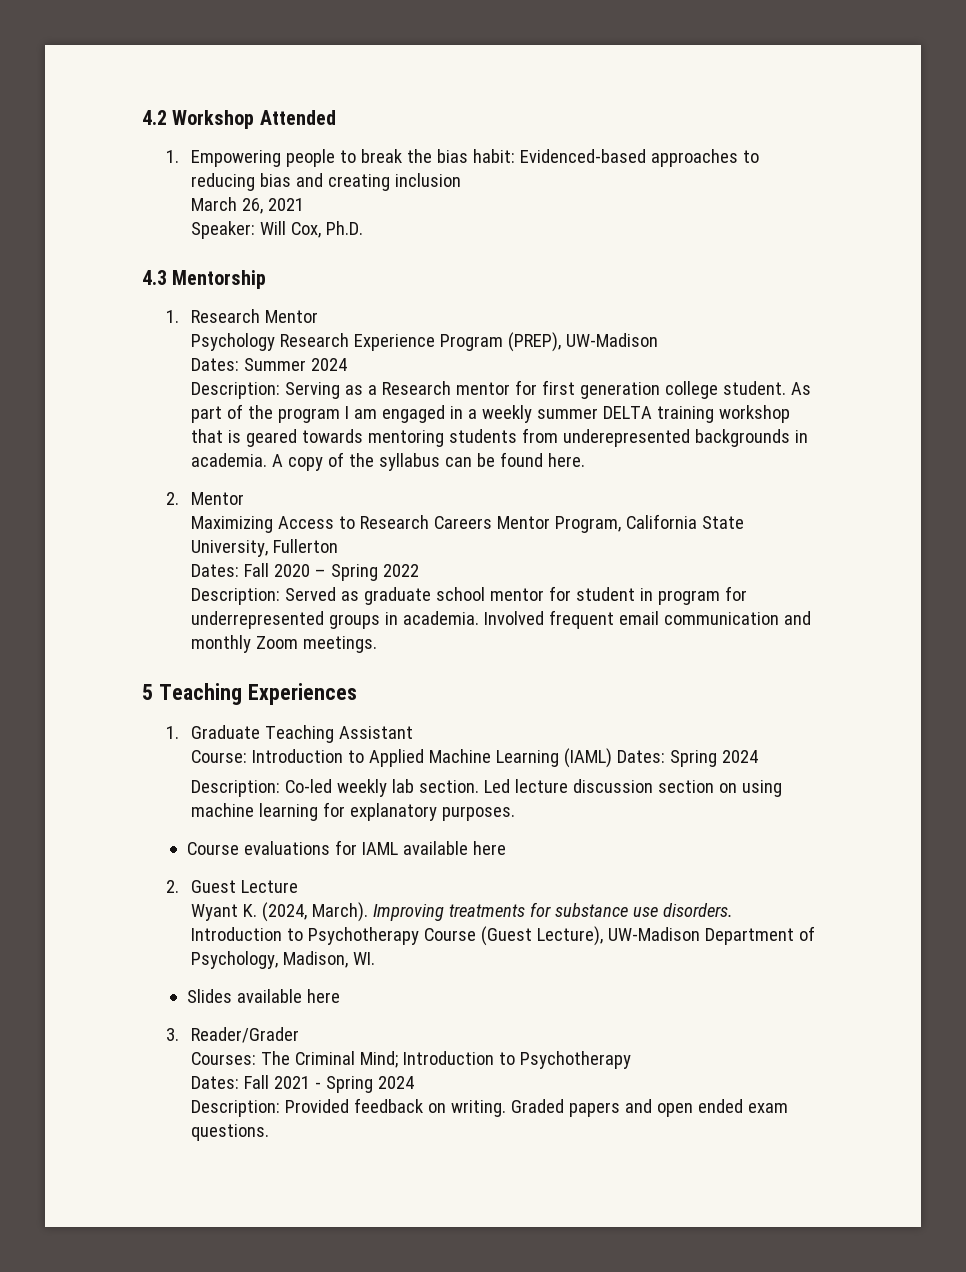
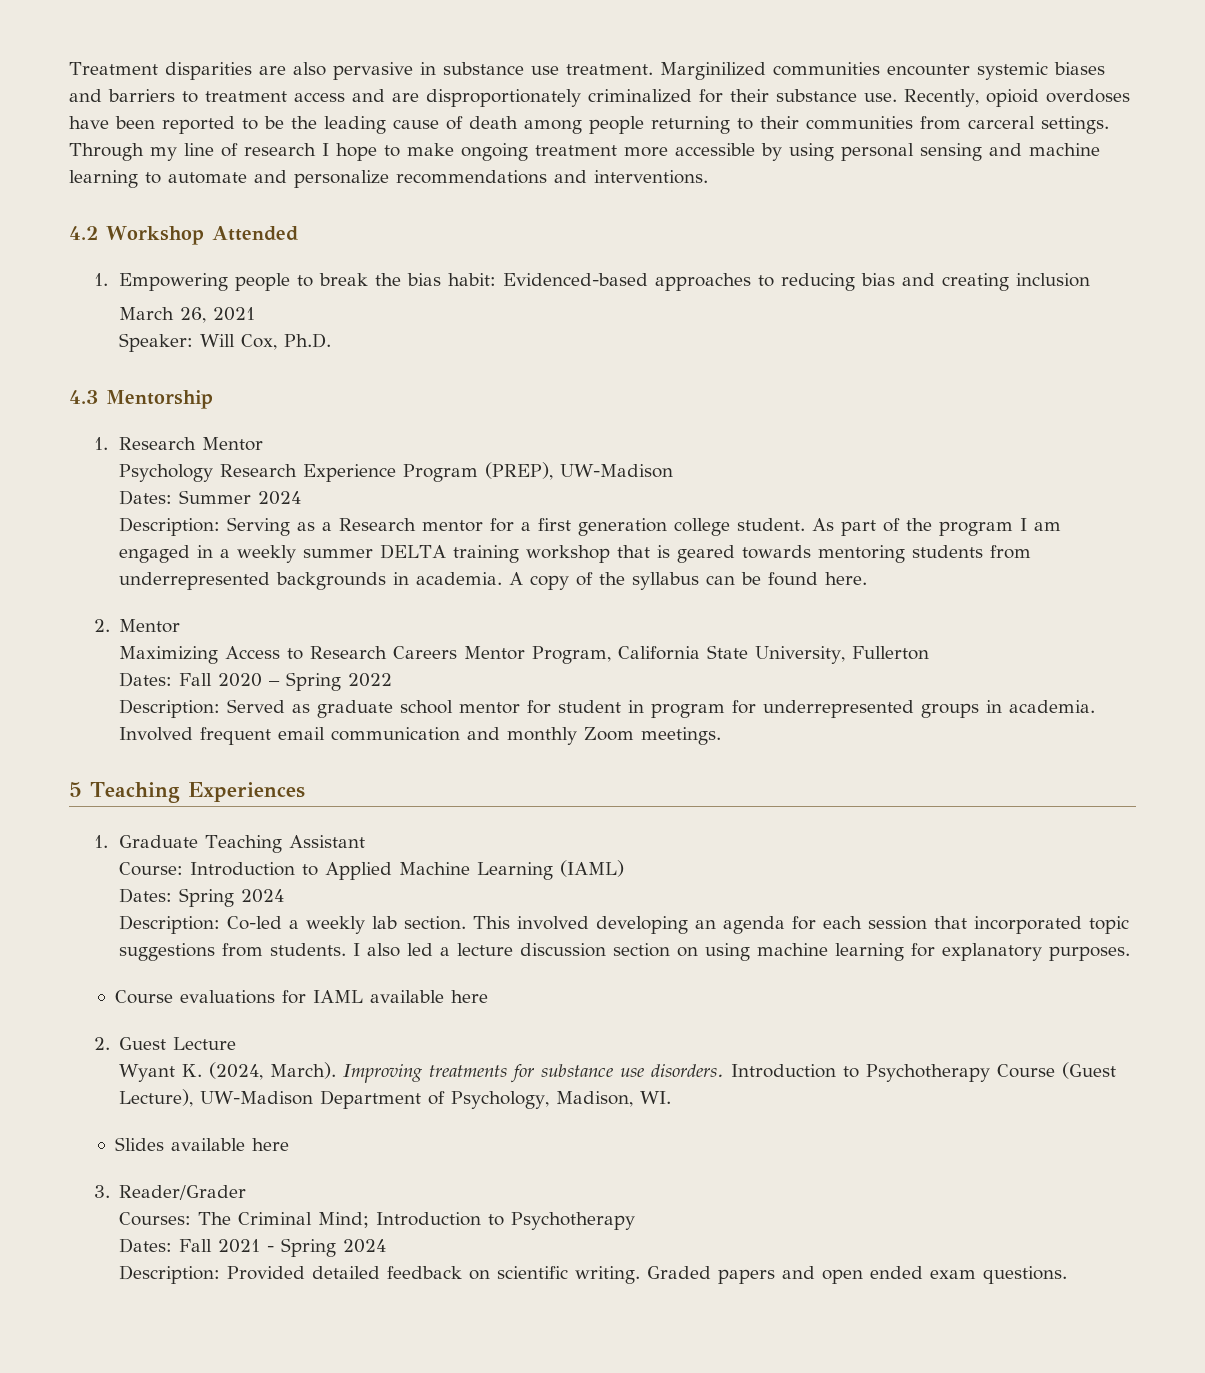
+ Treatment disparities are also pervasive in substance use treatment. Marginilized communities encounter systemic biases and barriers to treatment access and are disproportionately criminalized for their substance use. Recently, opioid overdoses have been reported to be the leading cause of death among people returning to their communities from carceral settings. Through my line of research I hope to make ongoing treatment more accessible by using personal sensing and machine learning to automate and personalize recommendations and interventions.
- Description: Serving as a Research mentor for first generation college student.
+ Description: Serving as a Research mentor for a first generation college student.
- As part of the program I am engaged in a weekly summer DELTA training workshop that is geared towards mentoring students from underepresented backgrounds in academia.
+ As part of the program I am engaged in a weekly summer DELTA training workshop that is geared towards mentoring students from underrepresented backgrounds in academia.
- Course: Introduction to Applied Machine Learning (IAML) Dates: Spring 2024
+ Course: Introduction to Applied Machine Learning (IAML)
+ Dates: Spring 2024
- Description: Co-led weekly lab section.
+ Description: Co-led a weekly lab section.
- Led lecture discussion section on using machine learning for explanatory purposes.
+ This involved developing an agenda for each session that incorporated topic suggestions from students. I also led a lecture discussion section on using machine learning for explanatory purposes.
- Description: Provided feedback on writing.
+ Description: Provided detailed feedback on scientific writing.

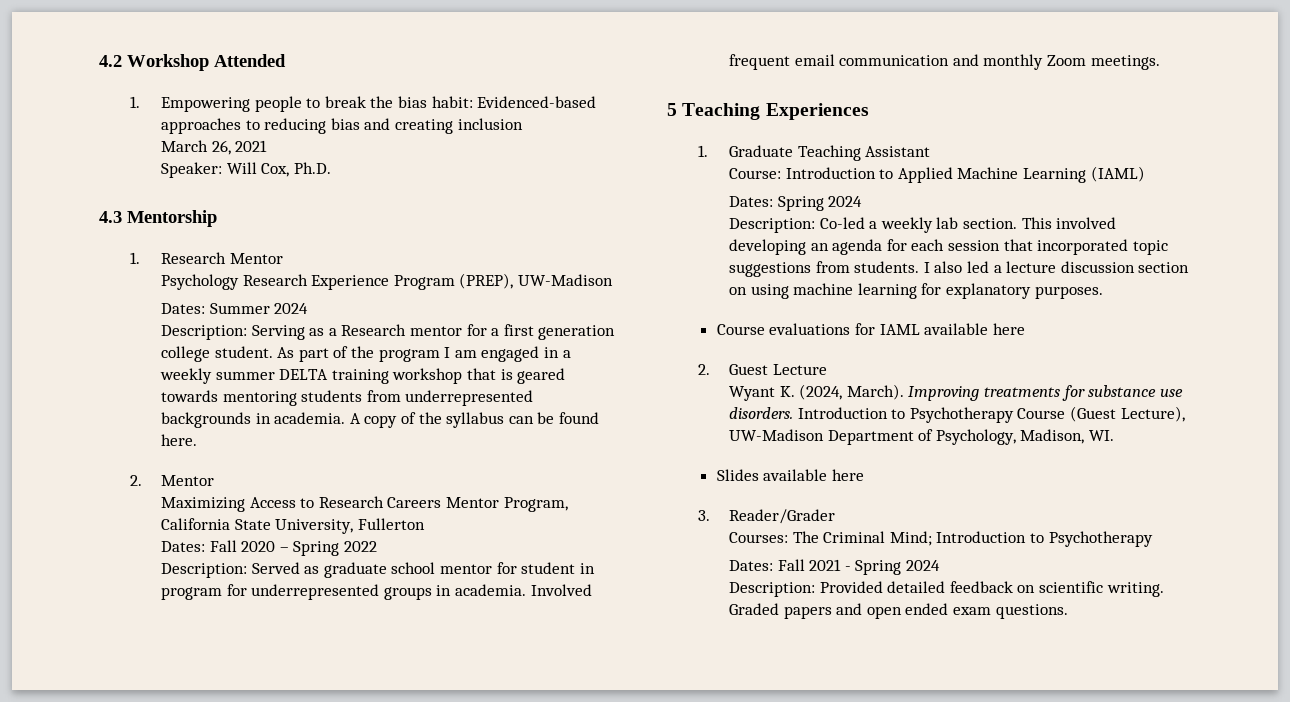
- Treatment disparities are also pervasive in substance use treatment. Marginilized communities encounter systemic biases and barriers to treatment access and are disproportionately criminalized for their substance use. Recently, opioid overdoses have been reported to be the leading cause of death among people returning to their communities from carceral settings. Through my line of research I hope to make ongoing treatment more accessible by using personal sensing and machine learning to automate and personalize recommendations and interventions.

